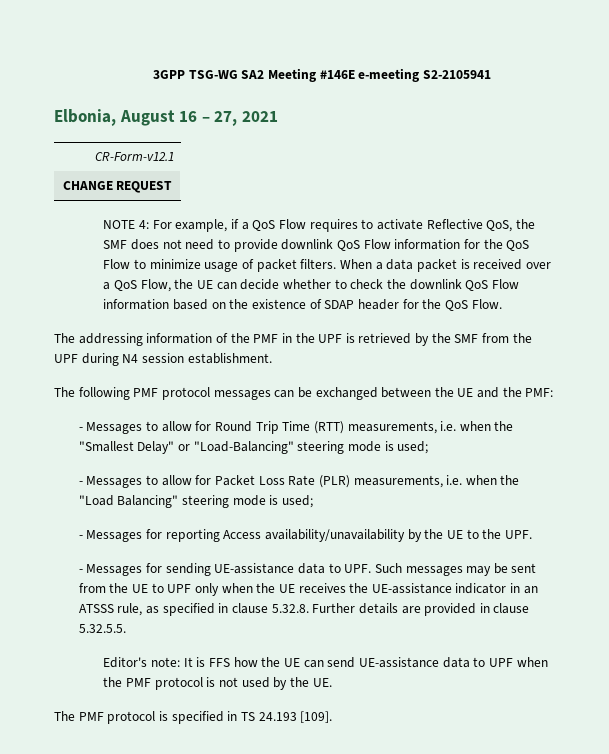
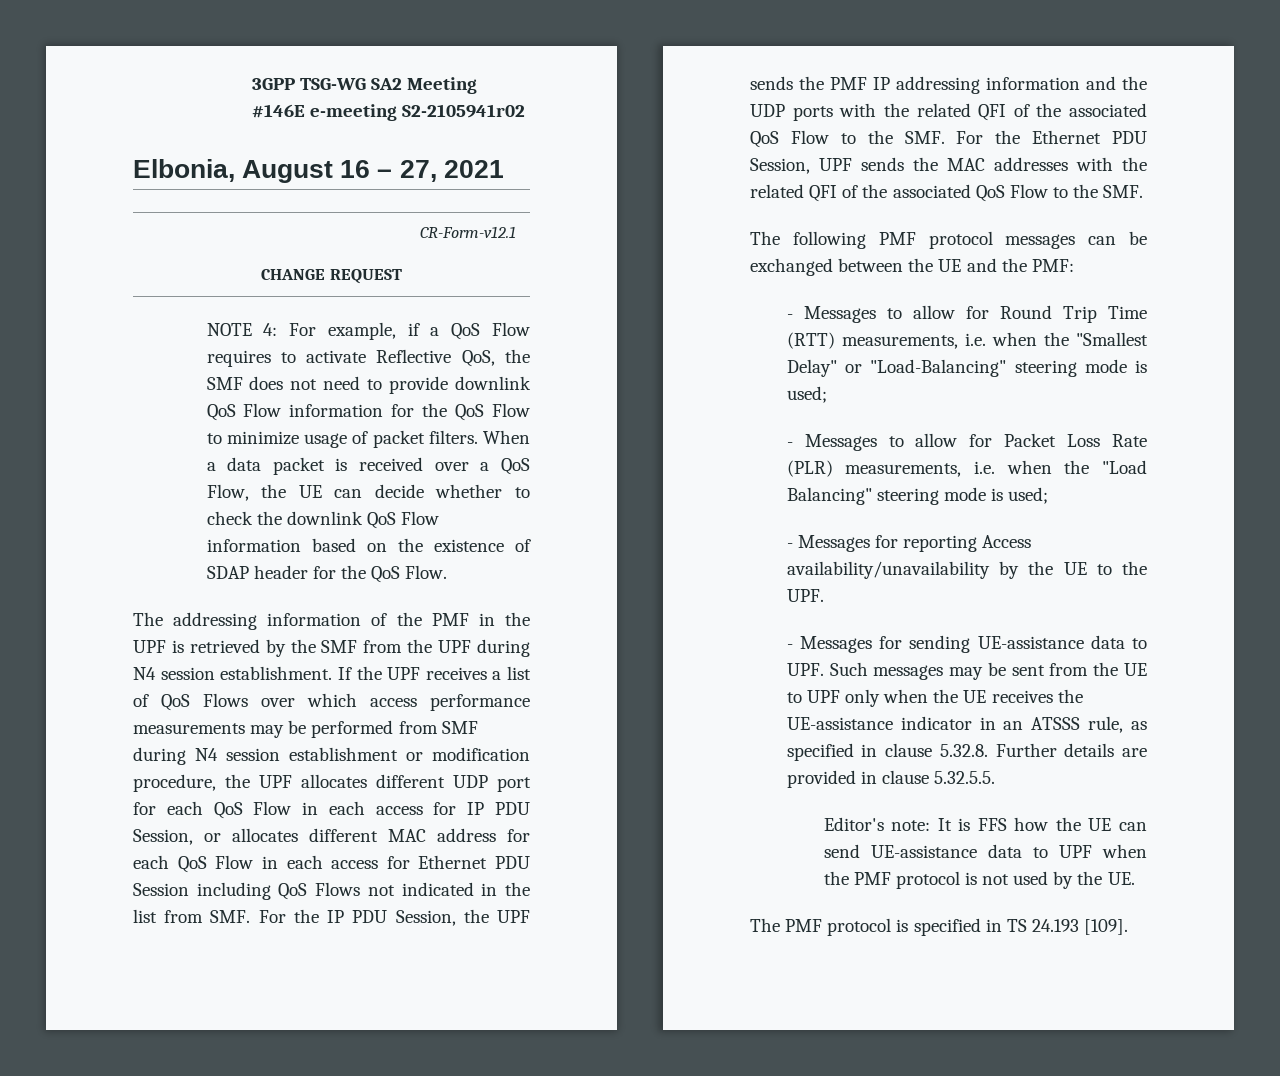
- 3GPP TSG-WG SA2 Meeting #146E e-meeting S2-2105941
+ 3GPP TSG-WG SA2 Meeting #146E e-meeting S2-2105941r02
+ If the UPF receives a list of QoS Flows over which access performance measurements may be performed from SMF during N4 session establishment or modification procedure, the UPF allocates different UDP port for each QoS Flow in each access for IP PDU Session, or allocates different MAC address for each QoS Flow in each access for Ethernet PDU Session including QoS Flows not indicated in the list from SMF. For the IP PDU Session, the UPF sends the PMF IP addressing information and the UDP ports with the related QFI of the associated QoS Flow to the SMF. For the Ethernet PDU Session, UPF sends the MAC addresses with the related QFI of the associated QoS Flow to the SMF.

